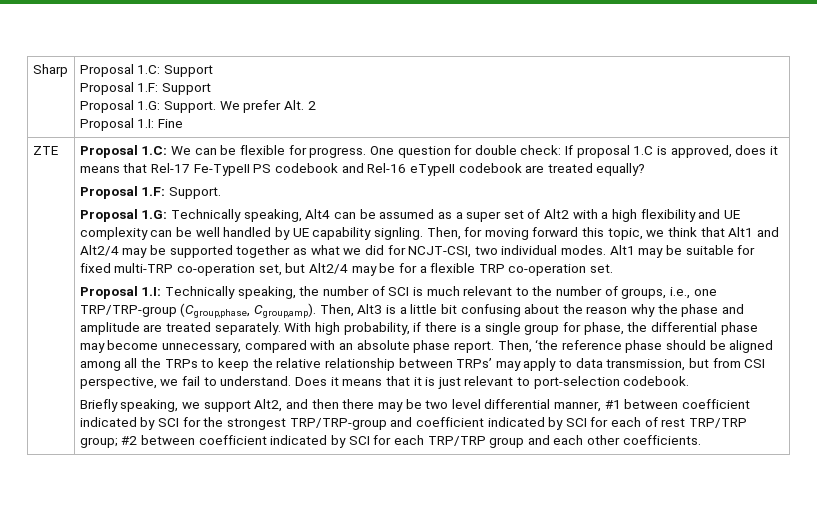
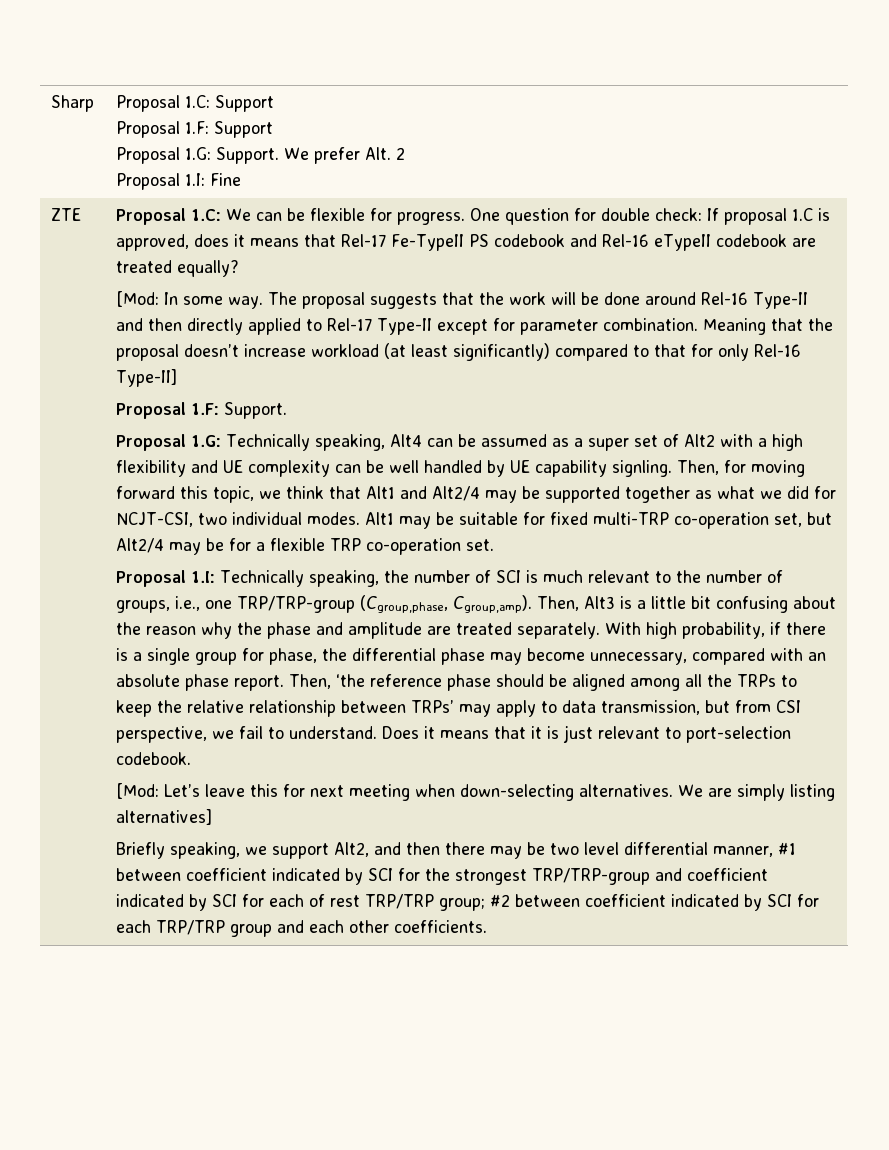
+ [Mod: In some way. The proposal suggests that the work will be done around Rel-16 Type-II and then directly applied to Rel-17 Type-II except for parameter combination. Meaning that the proposal doesn’t increase workload (at least significantly) compared to that for only Rel-16 Type-II]
+ [Mod: Let’s leave this for next meeting when down-selecting alternatives. We are simply listing alternatives]

